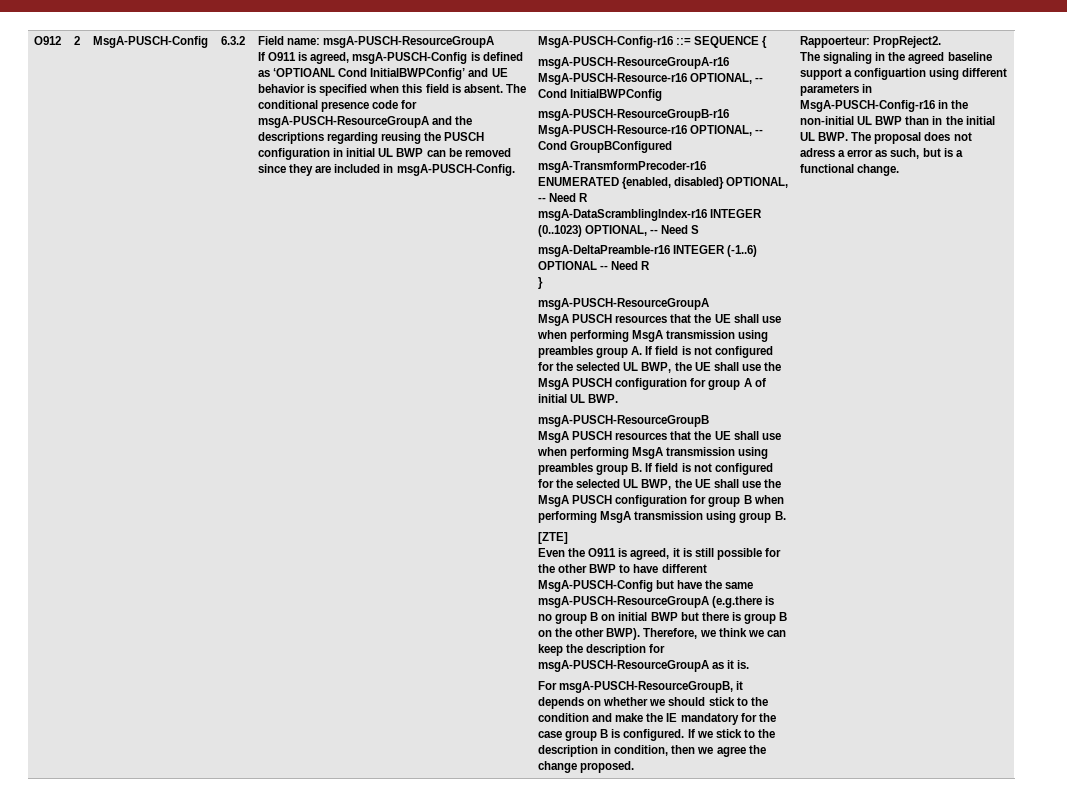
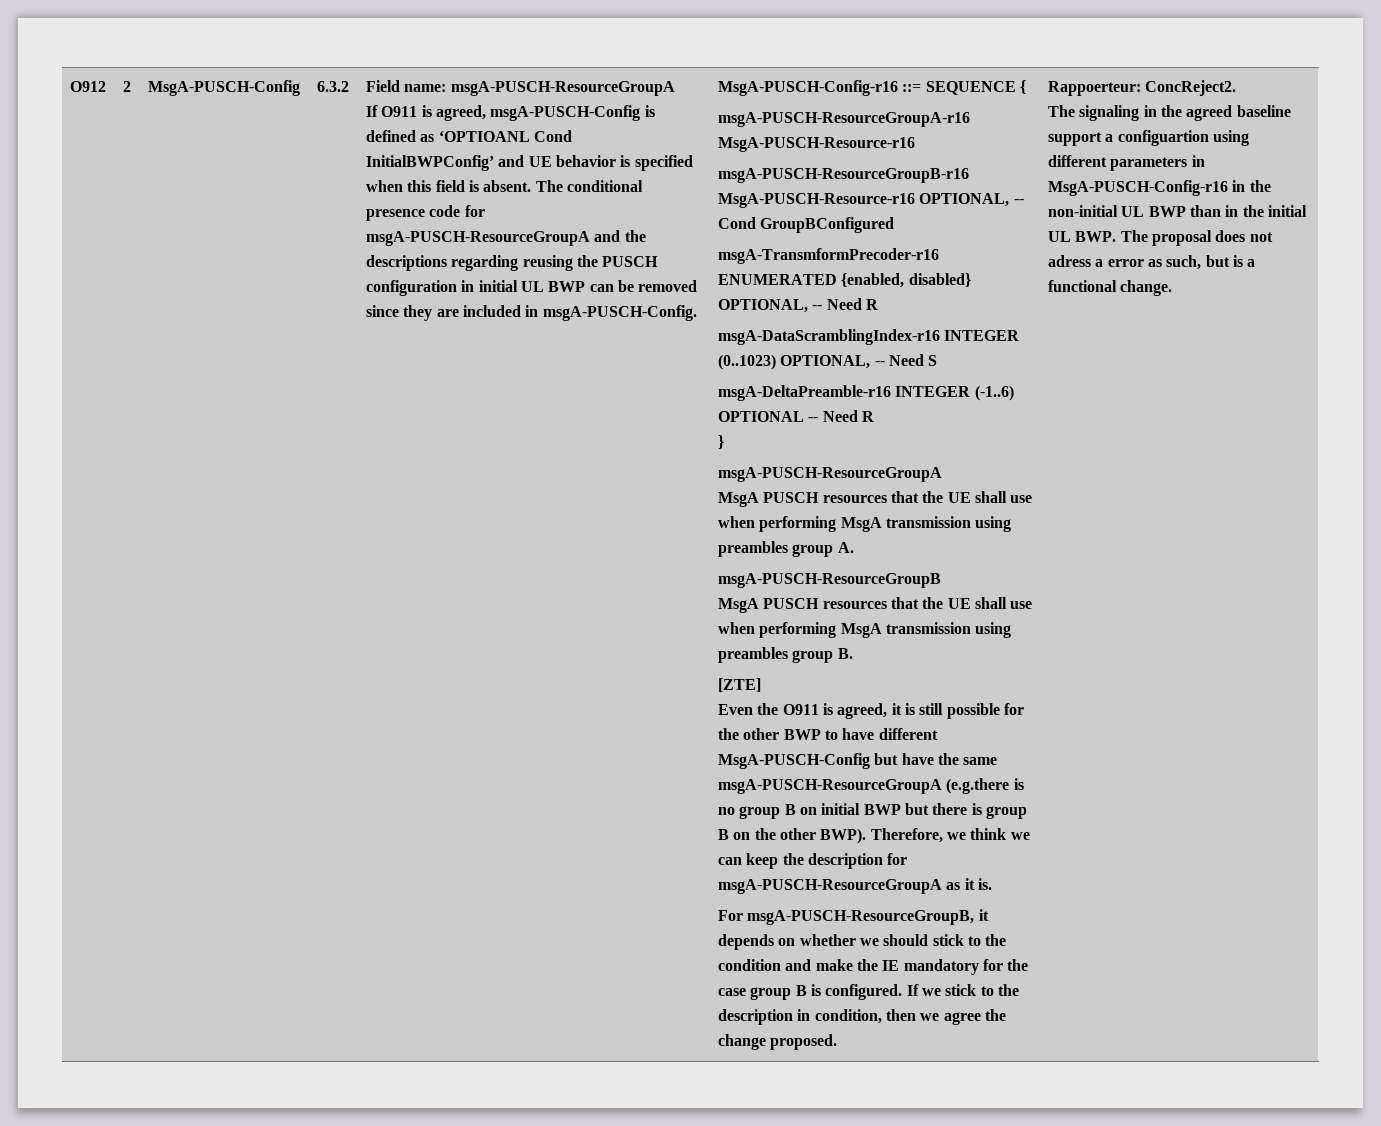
- msgA-PUSCH-ResourceGroupA-r16 MsgA-PUSCH-Resource-r16 OPTIONAL, -- Cond InitialBWPConfig
+ msgA-PUSCH-ResourceGroupA-r16 MsgA-PUSCH-Resource-r16
- MsgA PUSCH resources that the UE shall use when performing MsgA transmission using preambles group A. If field is not configured for the selected UL BWP, the UE shall use the MsgA PUSCH configuration for group A of initial UL BWP.
+ MsgA PUSCH resources that the UE shall use when performing MsgA transmission using preambles group A.
- MsgA PUSCH resources that the UE shall use when performing MsgA transmission using preambles group B. If field is not configured for the selected UL BWP, the UE shall use the MsgA PUSCH configuration for group B when performing MsgA transmission using group B.
+ MsgA PUSCH resources that the UE shall use when performing MsgA transmission using preambles group B.
- Rappoerteur: PropReject2.
+ Rappoerteur: ConcReject2.

